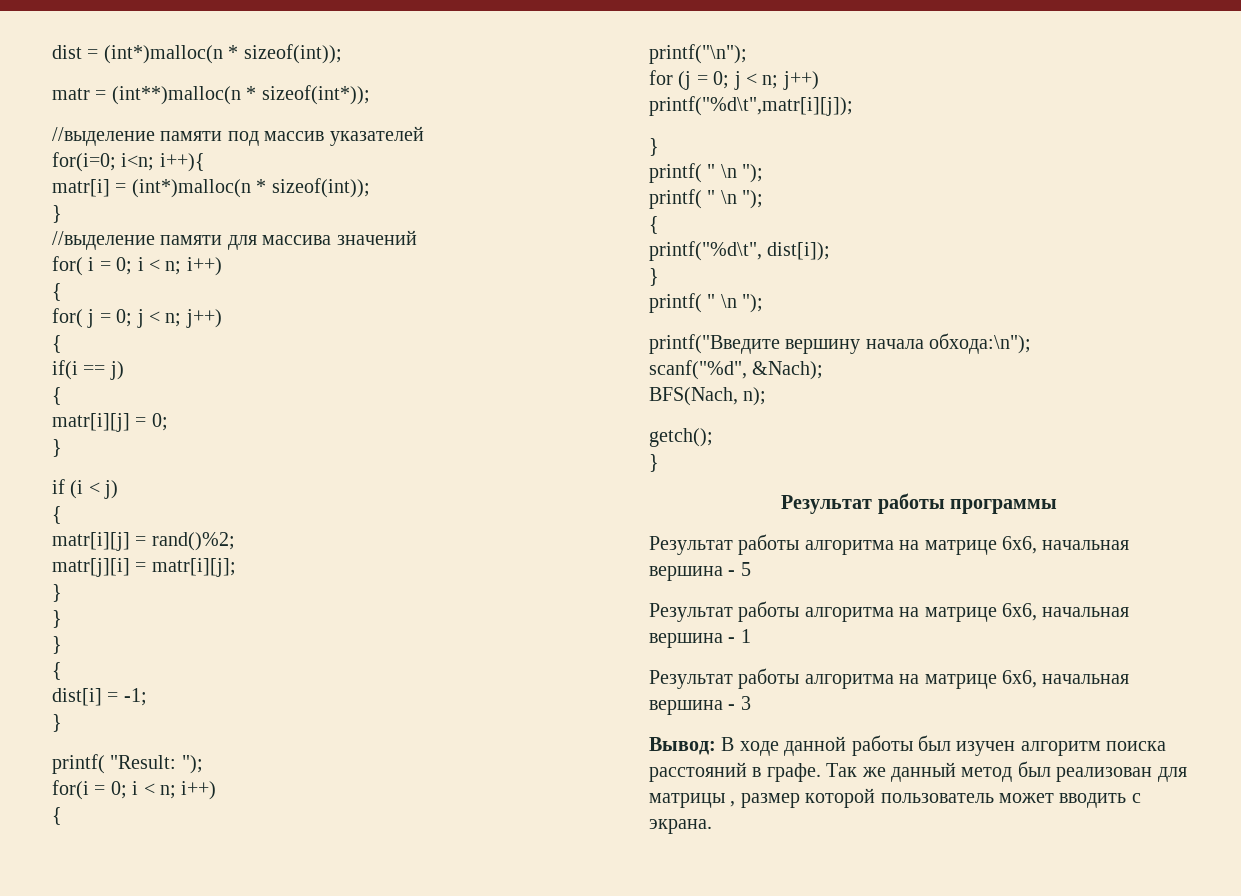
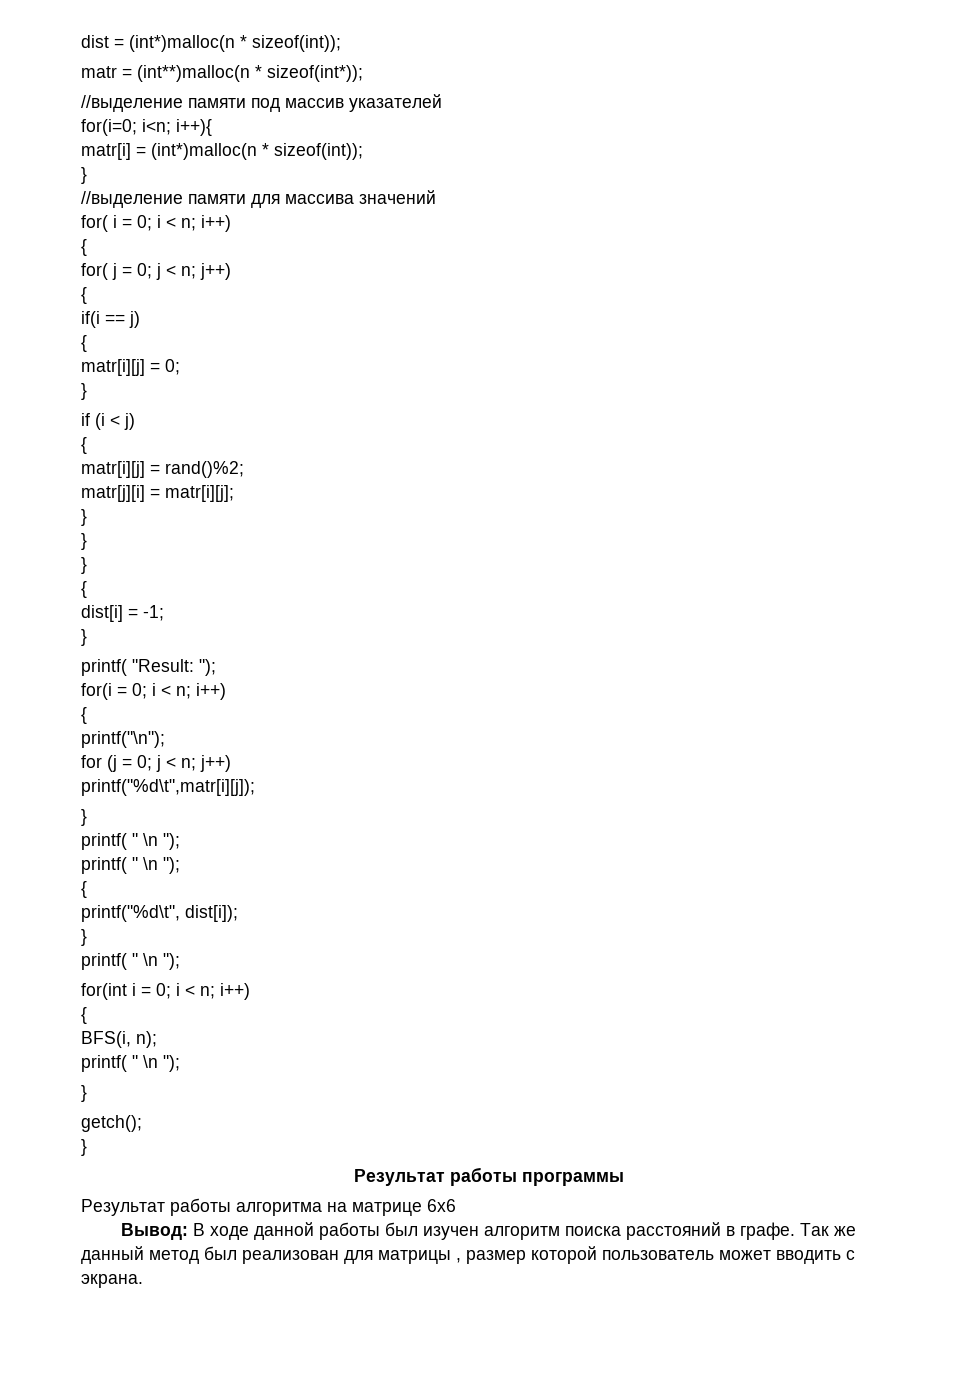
- printf("Введите вершину начала обхода:\n");
- scanf("%d", &Nach);
- BFS(Nach, n);
+ for(int i = 0; i < n; i++)
+ {
+ BFS(i, n);
+ printf( " \n ");
+ }
- Результат работы алгоритма на матрице 6х6, начальная вершина - 5
- Результат работы алгоритма на матрице 6х6, начальная вершина - 1
- Результат работы алгоритма на матрице 6х6, начальная вершина - 3
+ Результат работы алгоритма на матрице 6х6

